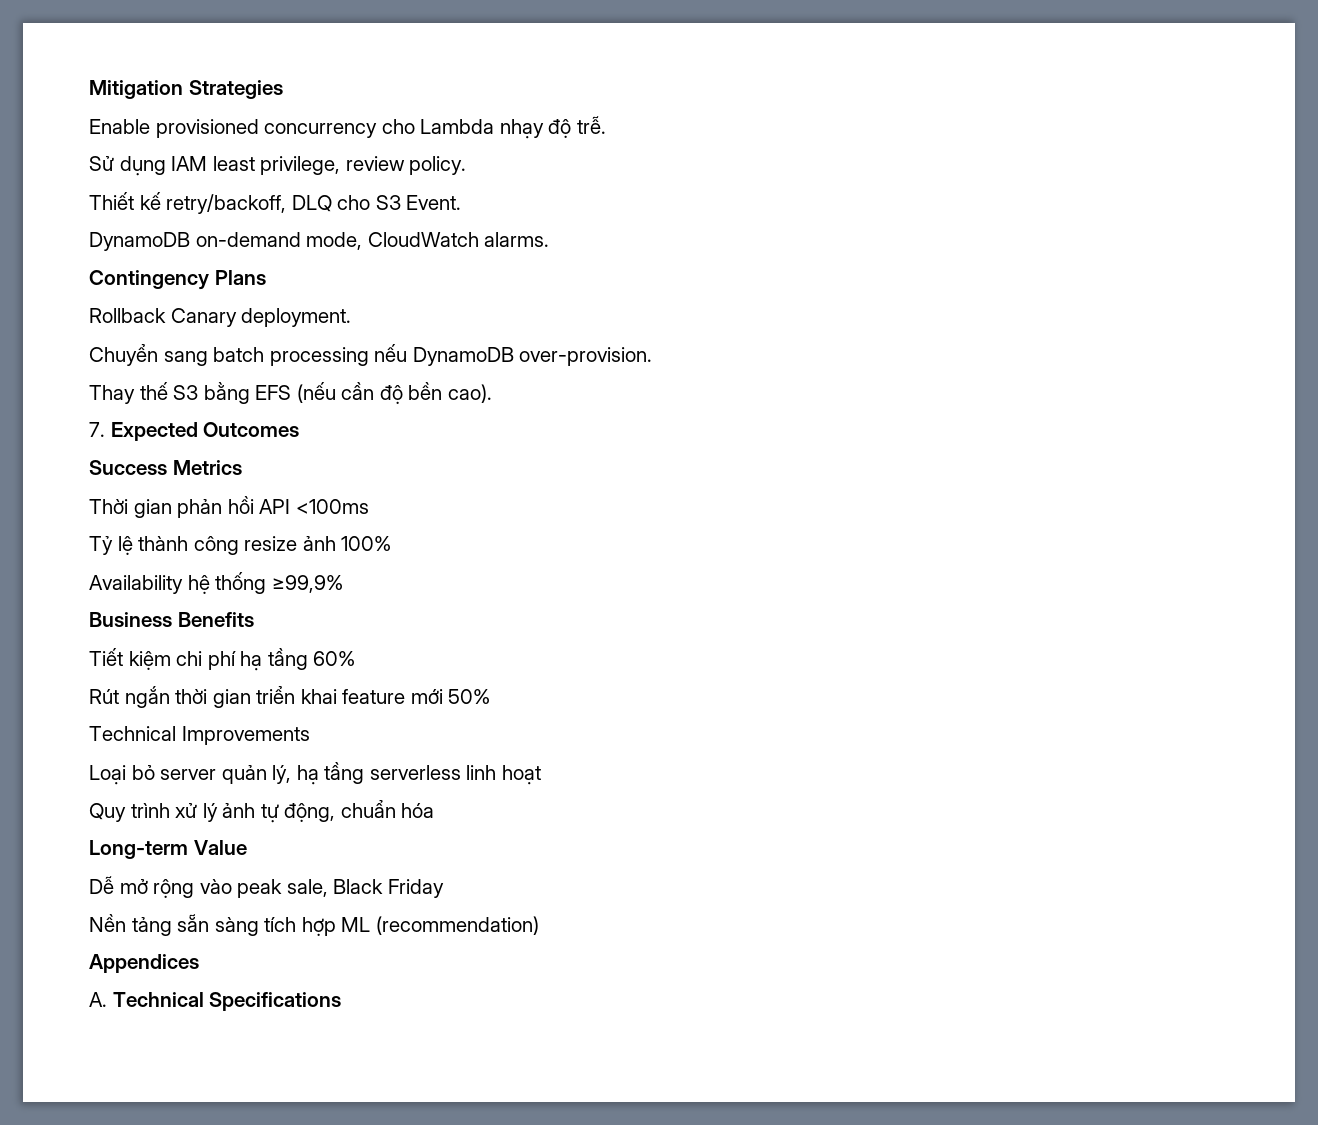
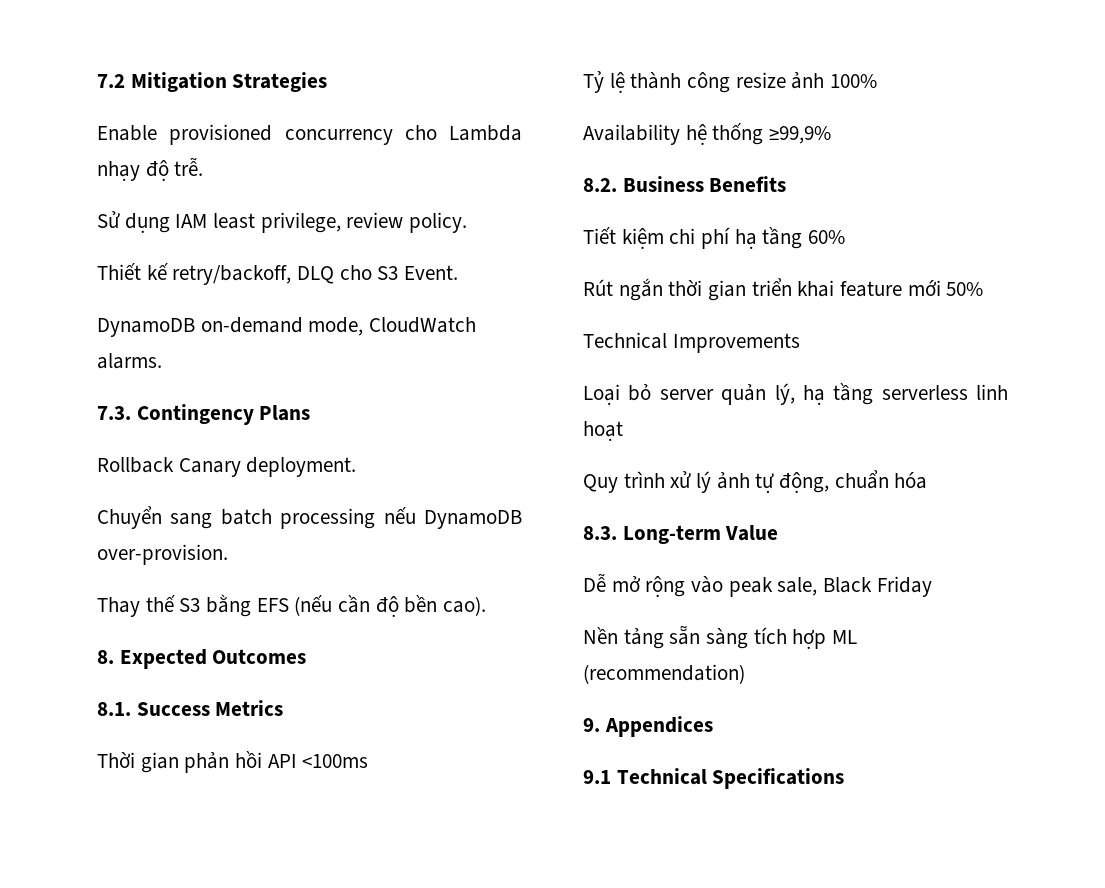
- Mitigation Strategies
+ 7.2 Mitigation Strategies
- Contingency Plans
+ 7.3. Contingency Plans
- 7. Expected Outcomes
+ 8. Expected Outcomes
- Success Metrics
+ 8.1. Success Metrics
- Business Benefits
+ 8.2. Business Benefits
- Long-term Value
+ 8.3. Long-term Value
- Appendices
+ 9. Appendices
- A. Technical Specifications
+ 9.1 Technical Specifications

